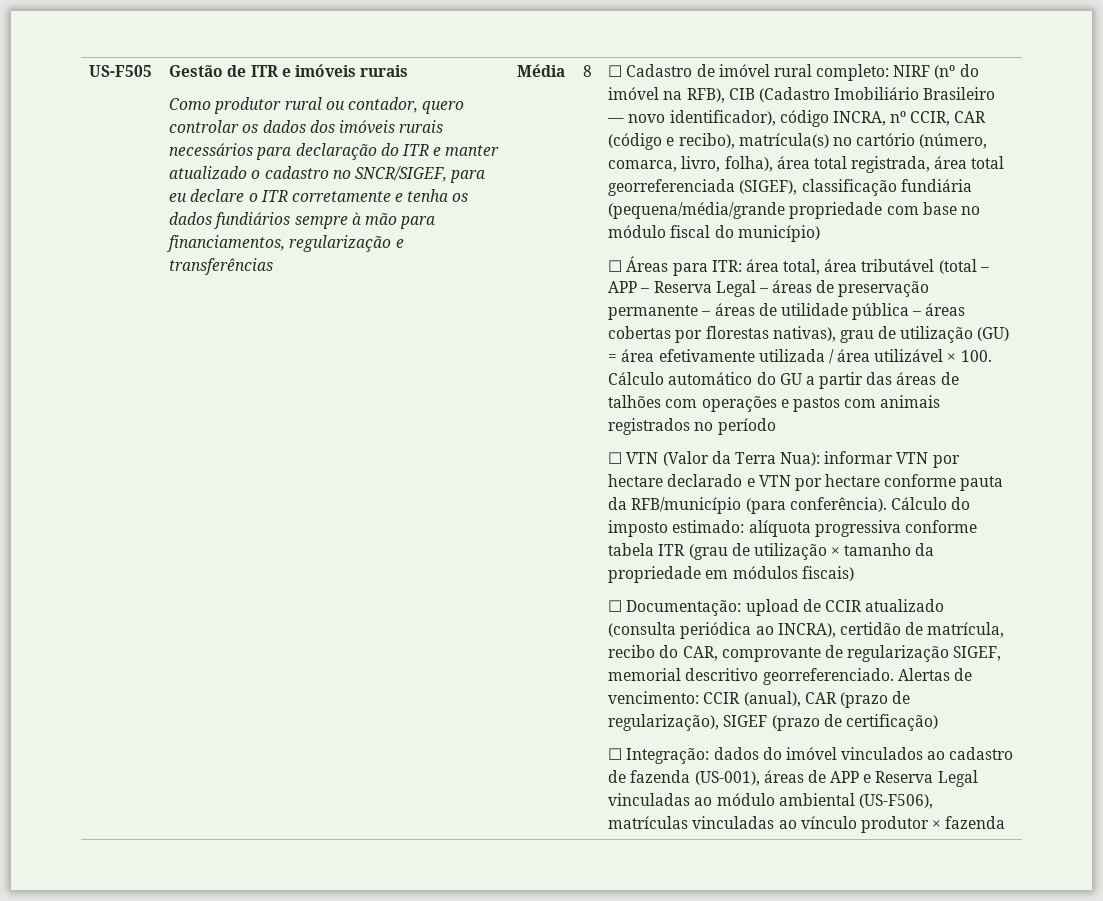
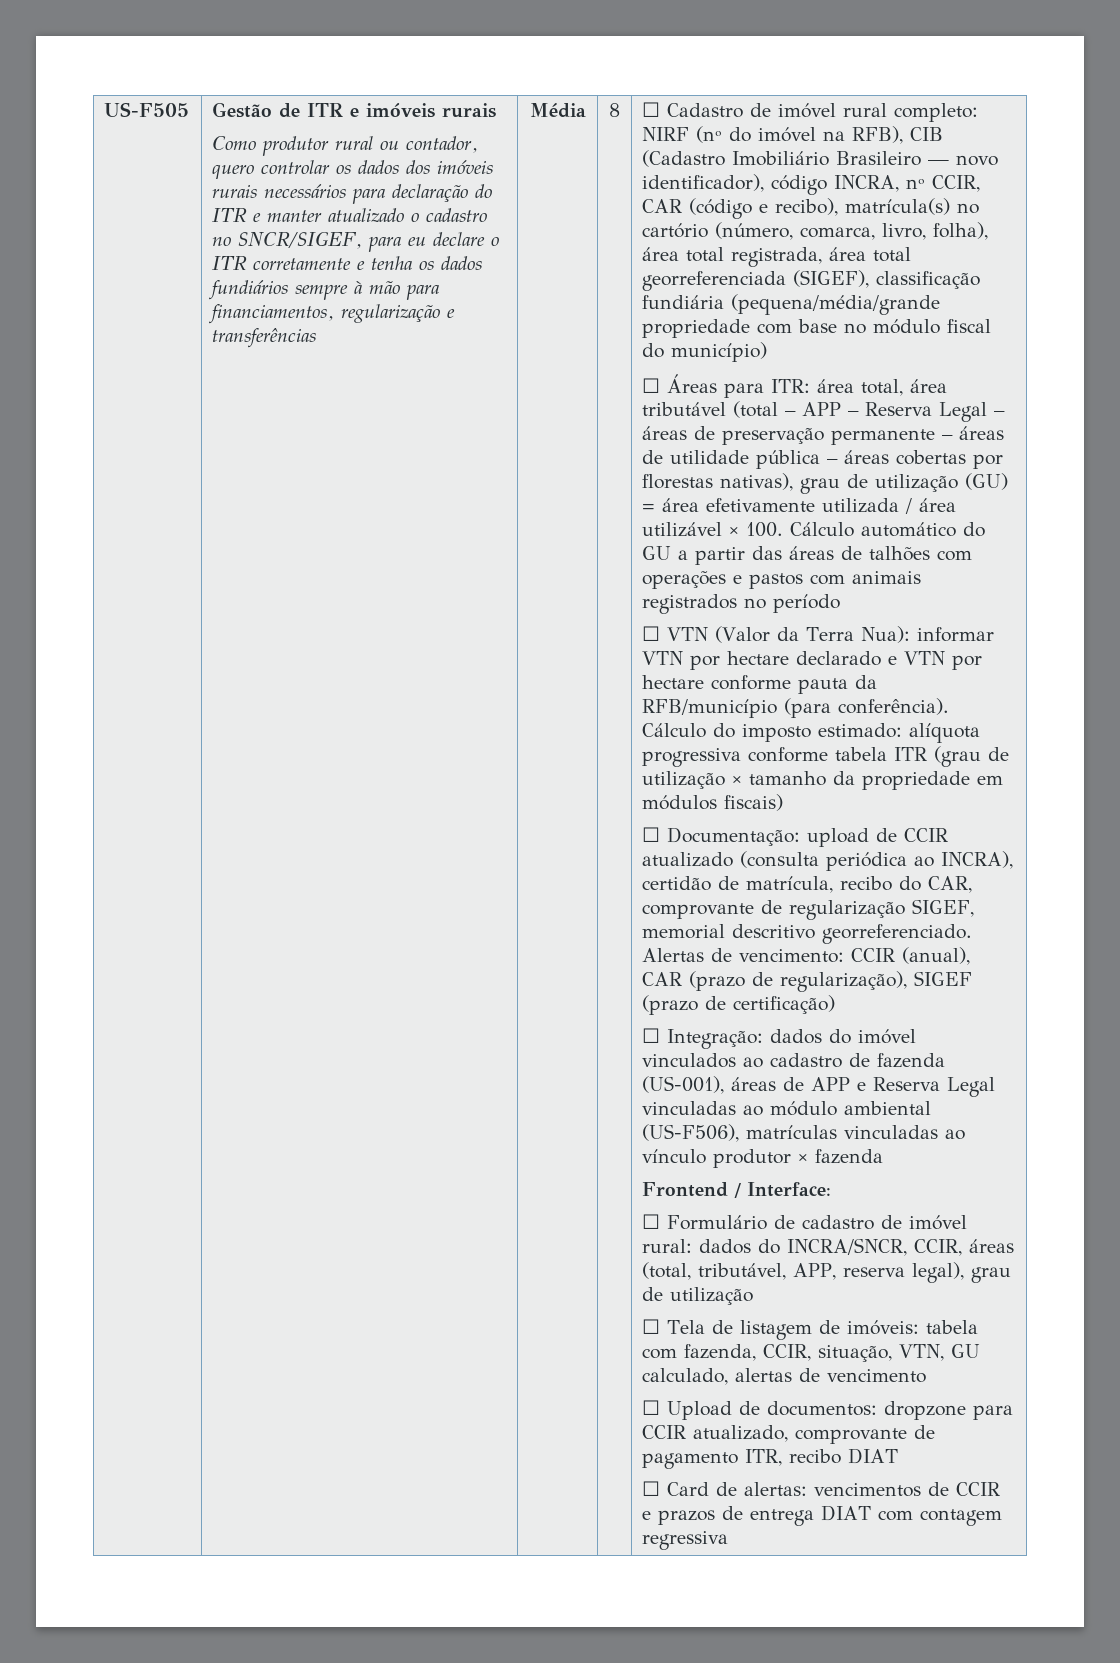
+ Frontend / Interface:
+ ☐ Formulário de cadastro de imóvel rural: dados do INCRA/SNCR, CCIR, áreas (total, tributável, APP, reserva legal), grau de utilização
+ ☐ Tela de listagem de imóveis: tabela com fazenda, CCIR, situação, VTN, GU calculado, alertas de vencimento
+ ☐ Upload de documentos: dropzone para CCIR atualizado, comprovante de pagamento ITR, recibo DIAT
+ ☐ Card de alertas: vencimentos de CCIR e prazos de entrega DIAT com contagem regressiva

